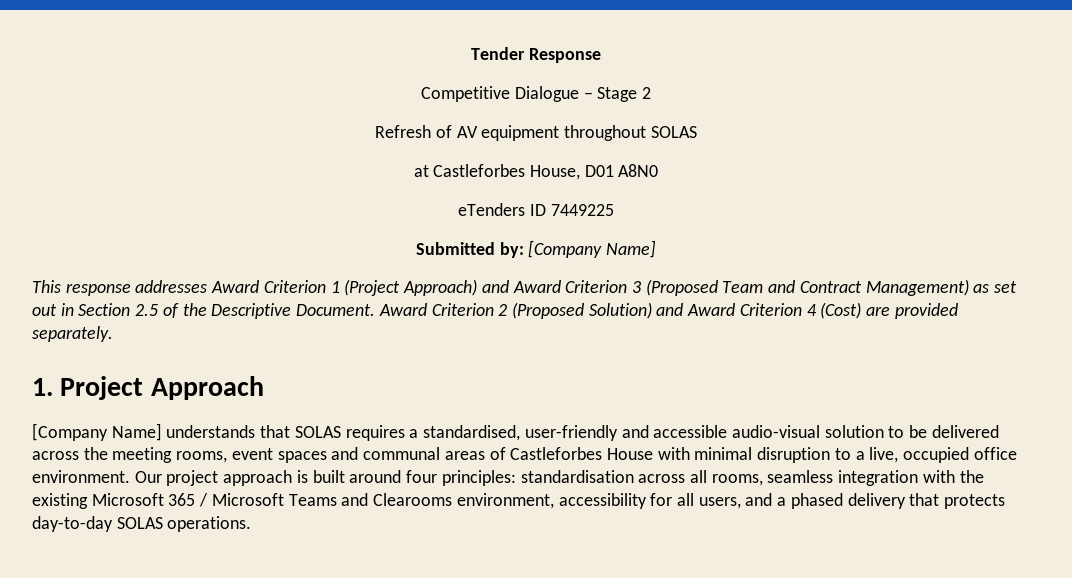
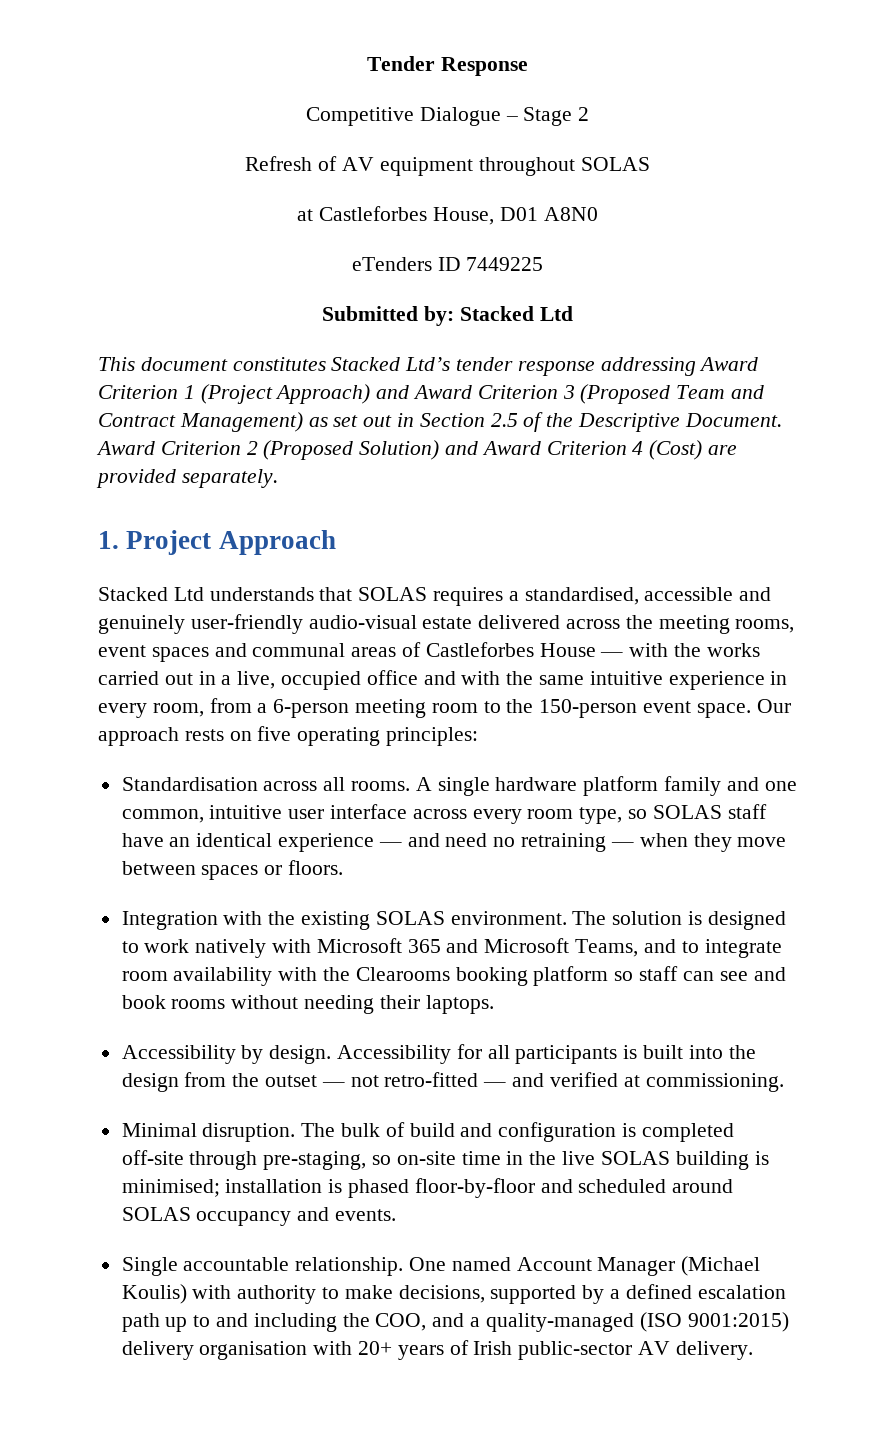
- Submitted by: [Company Name]
+ Submitted by: Stacked Ltd
- This response addresses Award Criterion 1 (Project Approach) and Award Criterion 3 (Proposed Team and Contract Management) as set out in Section 2.5 of the Descriptive Document.
+ This document constitutes Stacked Ltd’s tender response addressing Award Criterion 1 (Project Approach) and Award Criterion 3 (Proposed Team and Contract Management) as set out in Section 2.5 of the Descriptive Document.
- [Company Name] understands that SOLAS requires a standardised, user-friendly and accessible audio-visual solution to be delivered across the meeting rooms, event spaces and communal areas of Castleforbes House with minimal disruption to a live, occupied office environment. Our project approach is built around four principles: standardisation across all rooms, seamless integration with the existing Microsoft 365 / Microsoft Teams and Clearooms environment, accessibility for all users, and a phased delivery that protects day-to-day SOLAS operations.
+ Stacked Ltd understands that SOLAS requires a standardised, accessible and genuinely user-friendly audio-visual estate delivered across the meeting rooms, event spaces and communal areas of Castleforbes House — with the works carried out in a live, occupied office and with the same intuitive experience in every room, from a 6-person meeting room to the 150-person event space. Our approach rests on five operating principles:
+ Standardisation across all rooms. A single hardware platform family and one common, intuitive user interface across every room type, so SOLAS staff have an identical experience — and need no retraining — when they move between spaces or floors.
+ Integration with the existing SOLAS environment. The solution is designed to work natively with Microsoft 365 and Microsoft Teams, and to integrate room availability with the Clearooms booking platform so staff can see and book rooms without needing their laptops.
+ Accessibility by design. Accessibility for all participants is built into the design from the outset — not retro-fitted — and verified at commissioning.
+ Minimal disruption. The bulk of build and configuration is completed off-site through pre-staging, so on-site time in the live SOLAS building is minimised; installation is phased floor-by-floor and scheduled around SOLAS occupancy and events.
+ Single accountable relationship. One named Account Manager (Michael Koulis) with authority to make decisions, supported by a defined escalation path up to and including the COO, and a quality-managed (ISO 9001:2015) delivery organisation with 20+ years of Irish public-sector AV delivery.

